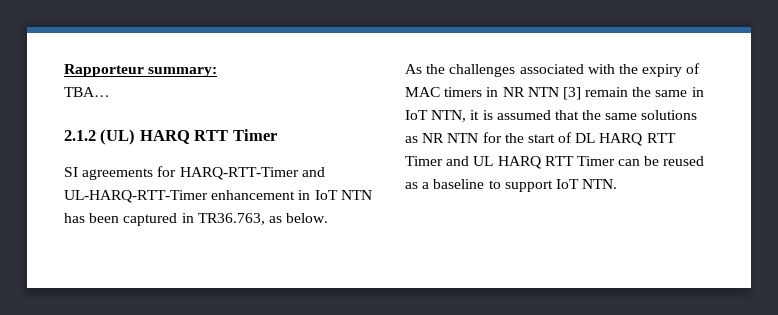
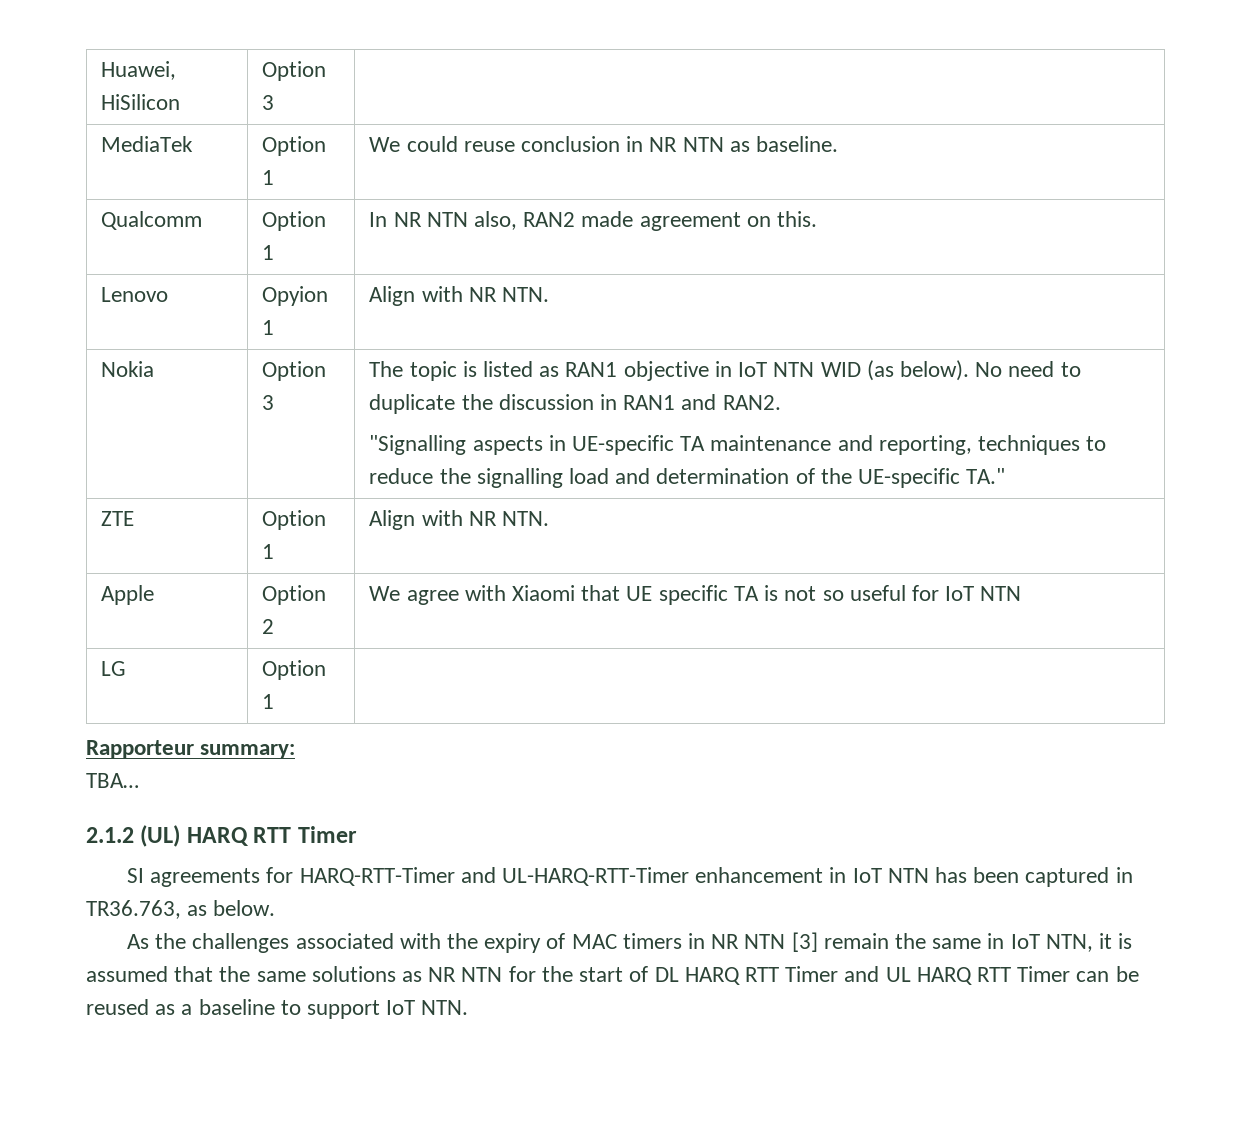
+ Huawei, HiSilicon | Option 3 |
+ MediaTek | Option 1 | We could reuse conclusion in NR NTN as baseline.
+ Qualcomm | Option 1 | In NR NTN also, RAN2 made agreement on this.
+ Lenovo | Opyion 1 | Align with NR NTN.
+ Nokia | Option 3 | The topic is listed as RAN1 objective in IoT NTN WID (as below). No need to duplicate the discussion in RAN1 and RAN2.
+ "Signalling aspects in UE-specific TA maintenance and reporting, techniques to reduce the signalling load and determination of the UE-specific TA."
+ ZTE | Option 1 | Align with NR NTN.
+ Apple | Option 2 | We agree with Xiaomi that UE specific TA is not so useful for IoT NTN
+ LG | Option 1 |

